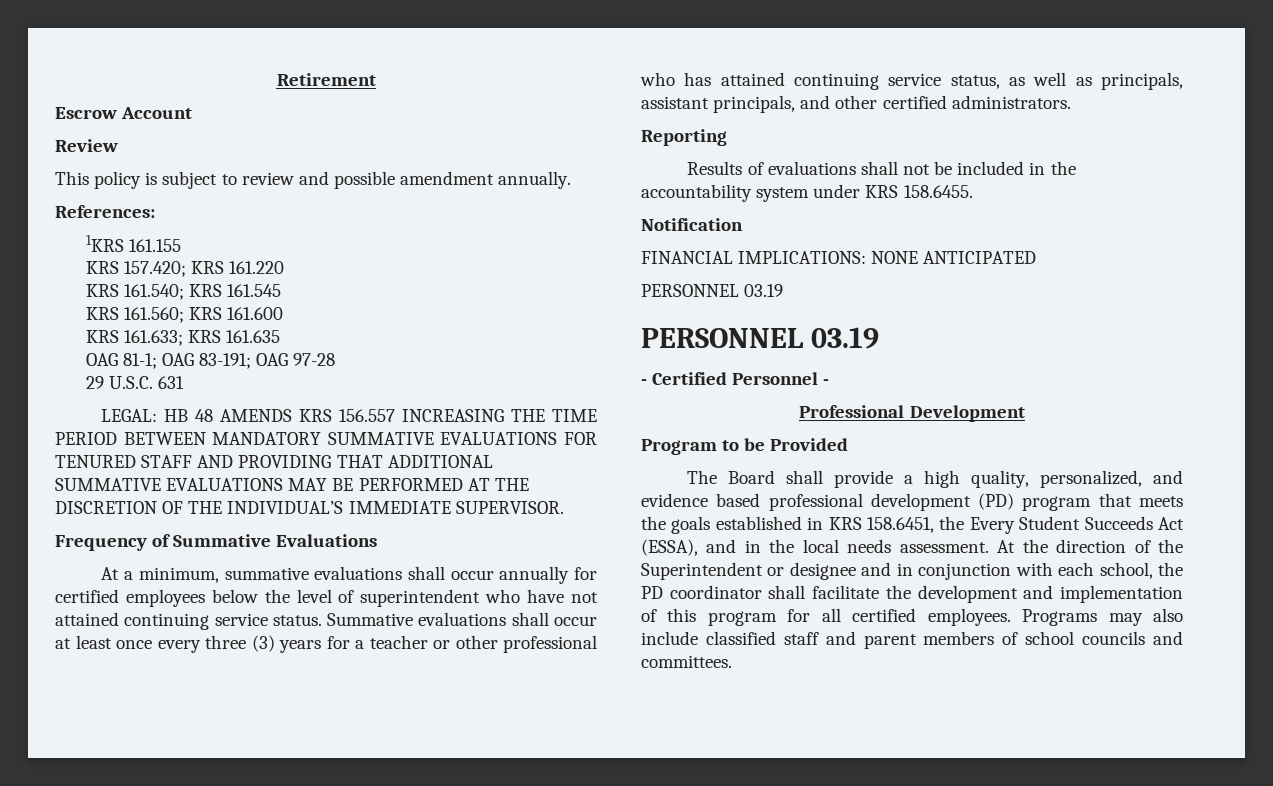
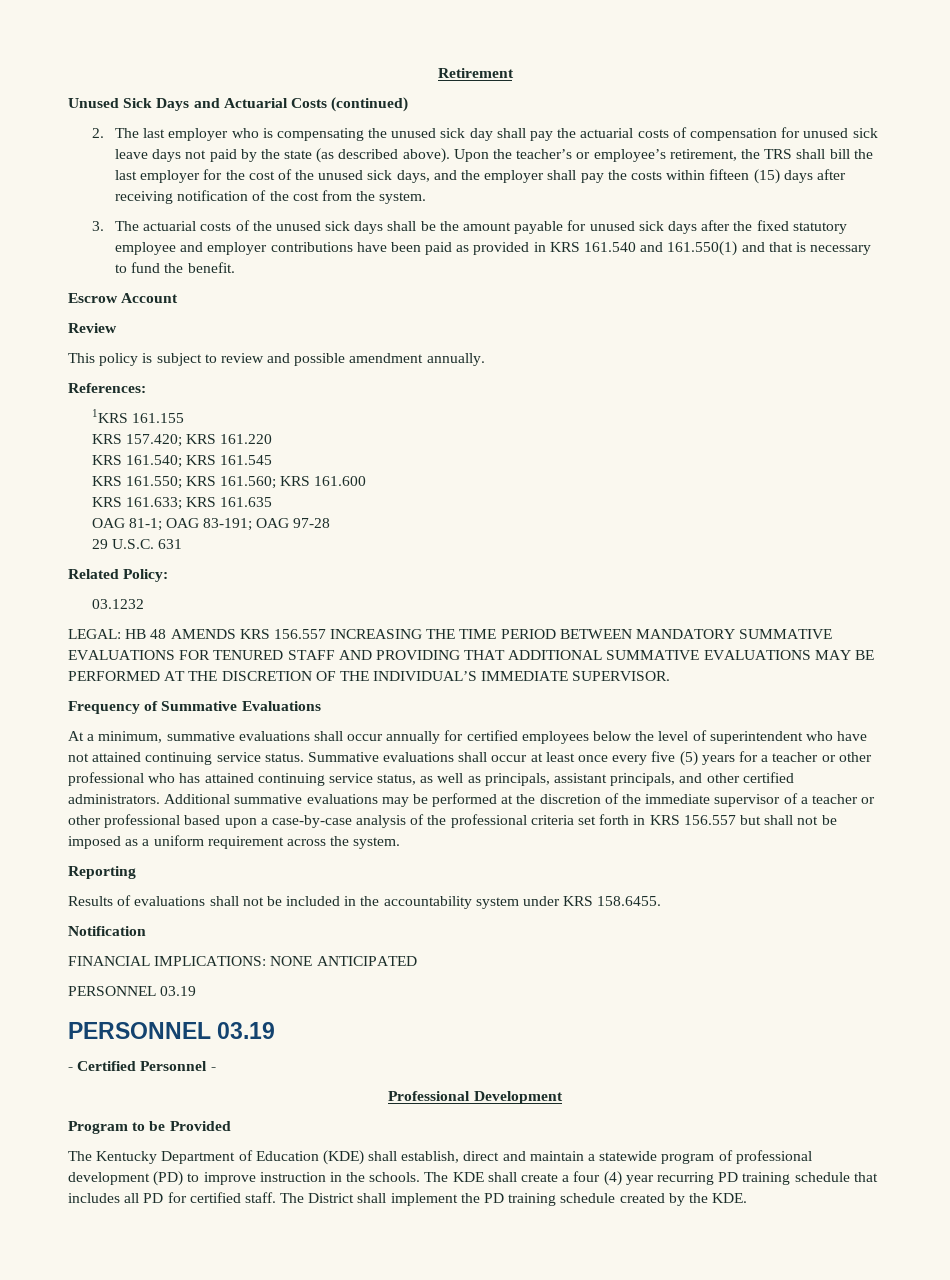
+ Unused Sick Days and Actuarial Costs (continued)
+ 2. The last employer who is compensating the unused sick day shall pay the actuarial costs of compensation for unused sick leave days not paid by the state (as described above). Upon the teacher’s or employee’s retirement, the TRS shall bill the last employer for the cost of the unused sick days, and the employer shall pay the costs within fifteen (15) days after receiving notification of the cost from the system.
+ 3. The actuarial costs of the unused sick days shall be the amount payable for unused sick days after the fixed statutory employee and employer contributions have been paid as provided in KRS 161.540 and 161.550(1) and that is necessary to fund the benefit.
- KRS 161.560; KRS 161.600
+ KRS 161.550; KRS 161.560; KRS 161.600
+ Related Policy:
+ 03.1232
- Summative evaluations shall occur at least once every three (3) years for a teacher or other professional who has attained continuing service status, as well as principals, assistant principals, and other certified administrators.
+ Summative evaluations shall occur at least once every five (5) years for a teacher or other professional who has attained continuing service status, as well as principals, assistant principals, and other certified administrators. Additional summative evaluations may be performed at the discretion of the immediate supervisor of a teacher or other professional based upon a case-by-case analysis of the professional criteria set forth in KRS 156.557 but shall not be imposed as a uniform requirement across the system.
- The Board shall provide a high quality, personalized, and evidence based professional development (PD) program that meets the goals established in KRS 158.6451, the Every Student Succeeds Act (ESSA), and in the local needs assessment. At the direction of the Superintendent or designee and in conjunction with each school, the PD coordinator shall facilitate the development and implementation of this program for all certified employees. Programs may also include classified staff and parent members of school councils and committees.
+ The Kentucky Department of Education (KDE) shall establish, direct and maintain a statewide program of professional development (PD) to improve instruction in the schools. The KDE shall create a four (4) year recurring PD training schedule that includes all PD for certified staff. The District shall implement the PD training schedule created by the KDE.

